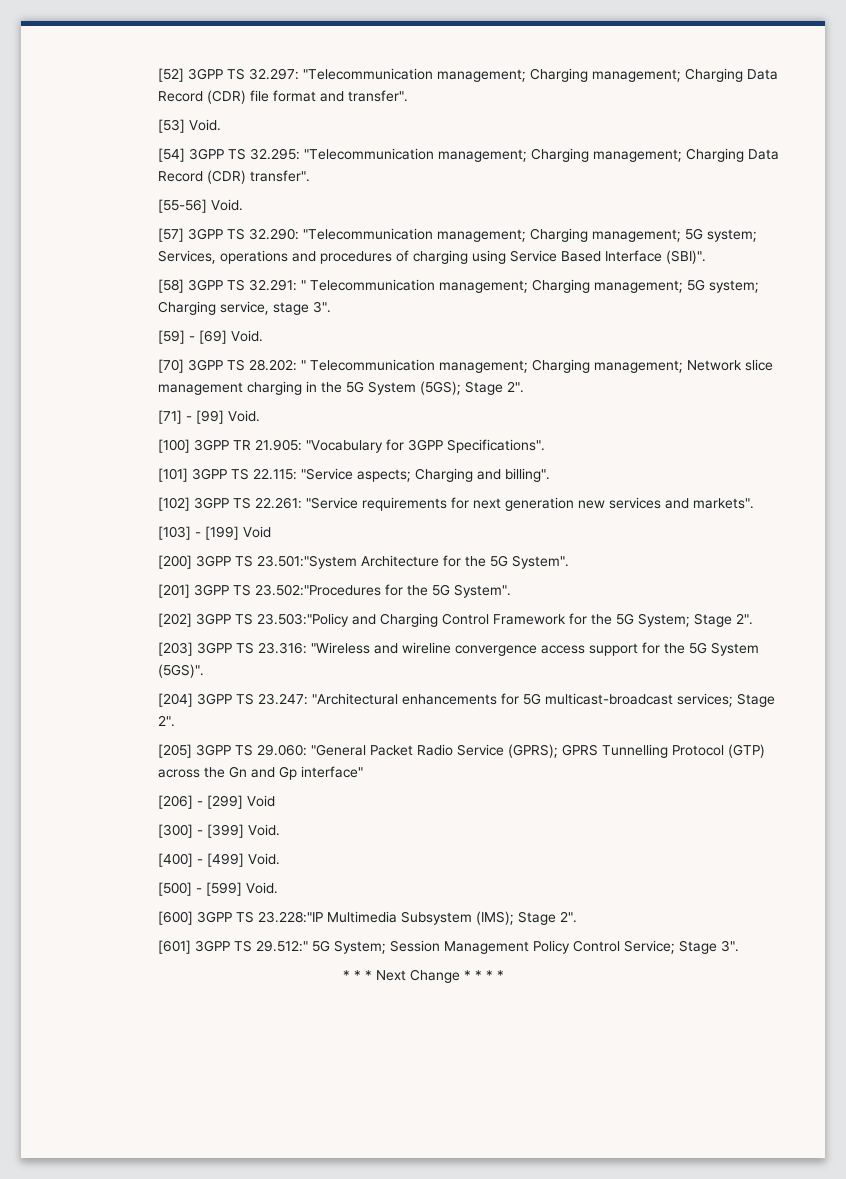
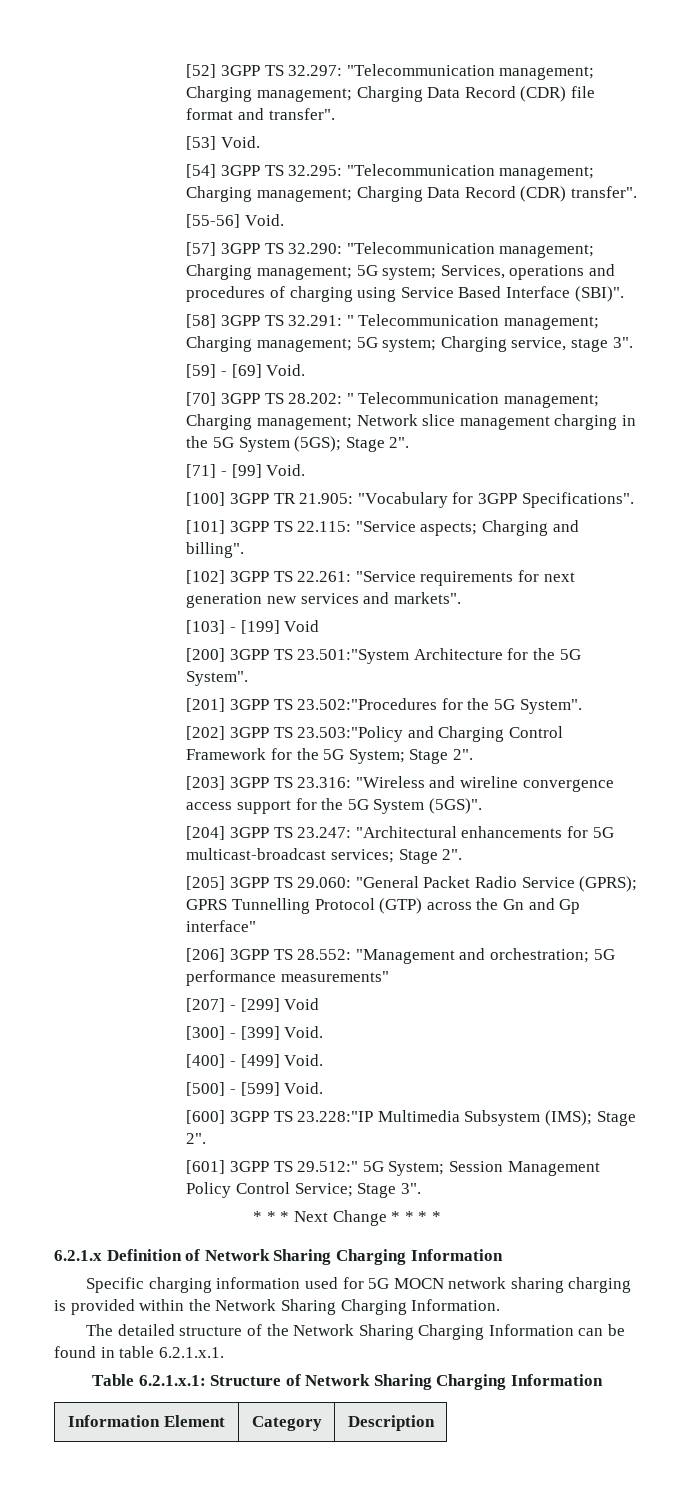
- [206] - [299] Void
+ [206] 3GPP TS 28.552: "Management and orchestration; 5G performance measurements"
+ [207] - [299] Void
+ 6.2.1.x Definition of Network Sharing Charging Information
+ Specific charging information used for 5G MOCN network sharing charging is provided within the Network Sharing Charging Information.
+ The detailed structure of the Network Sharing Charging Information can be found in table 6.2.1.x.1.
+ Table 6.2.1.x.1: Structure of Network Sharing Charging Information
+ Information Element | Category | Description

